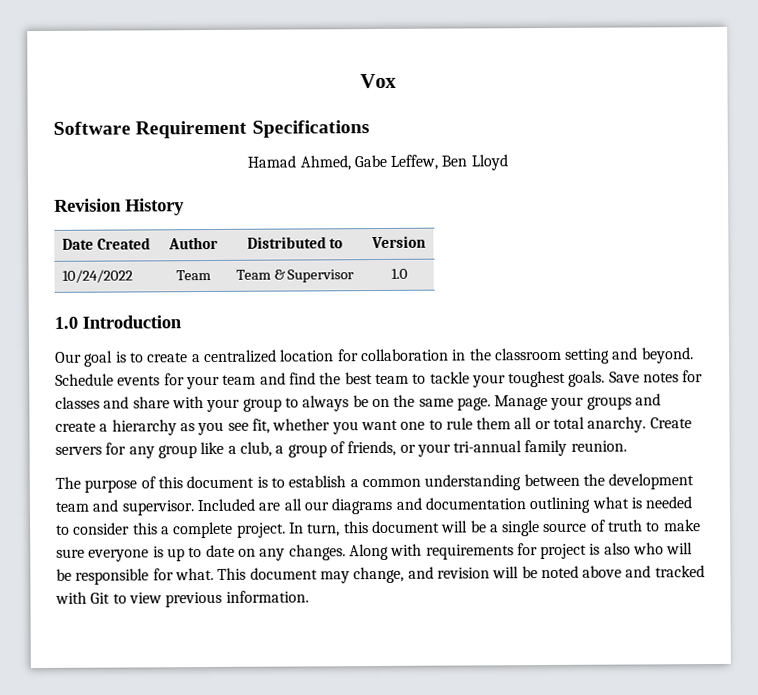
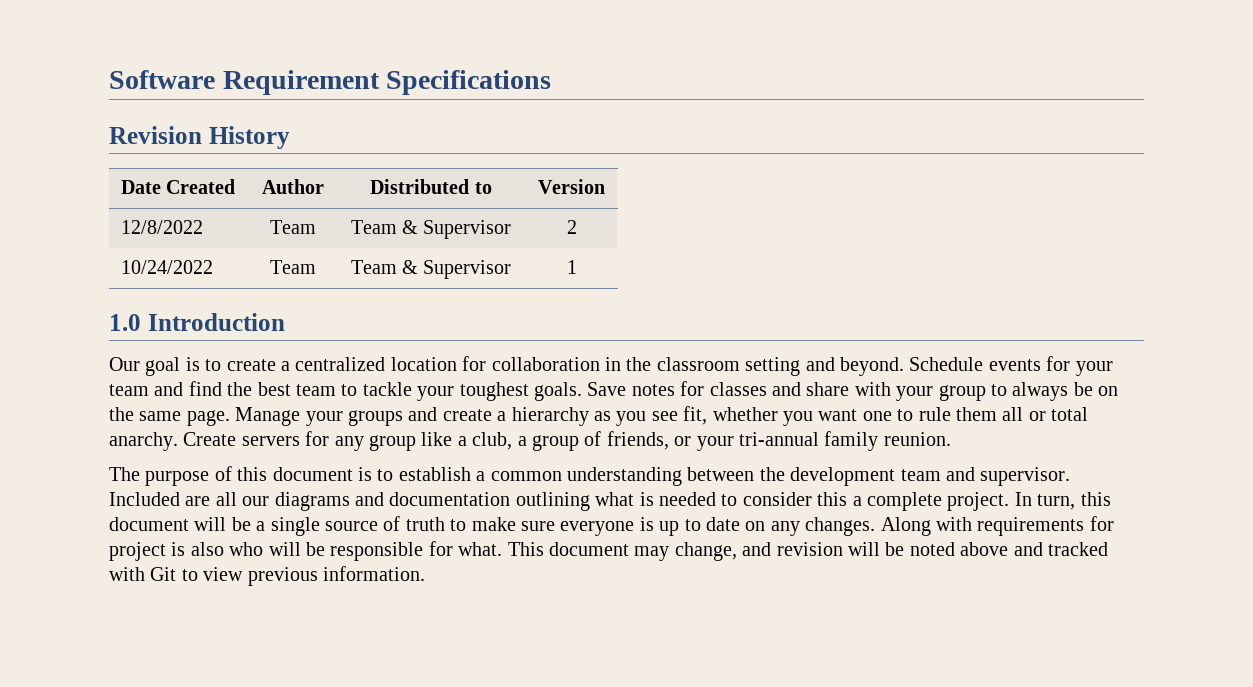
- Vox
- Hamad Ahmed, Gabe Leffew, Ben Lloyd
+ 12/8/2022 | Team | Team & Supervisor | 2
- 10/24/2022 | Team | Team & Supervisor | 1.0
+ 10/24/2022 | Team | Team & Supervisor | 1

